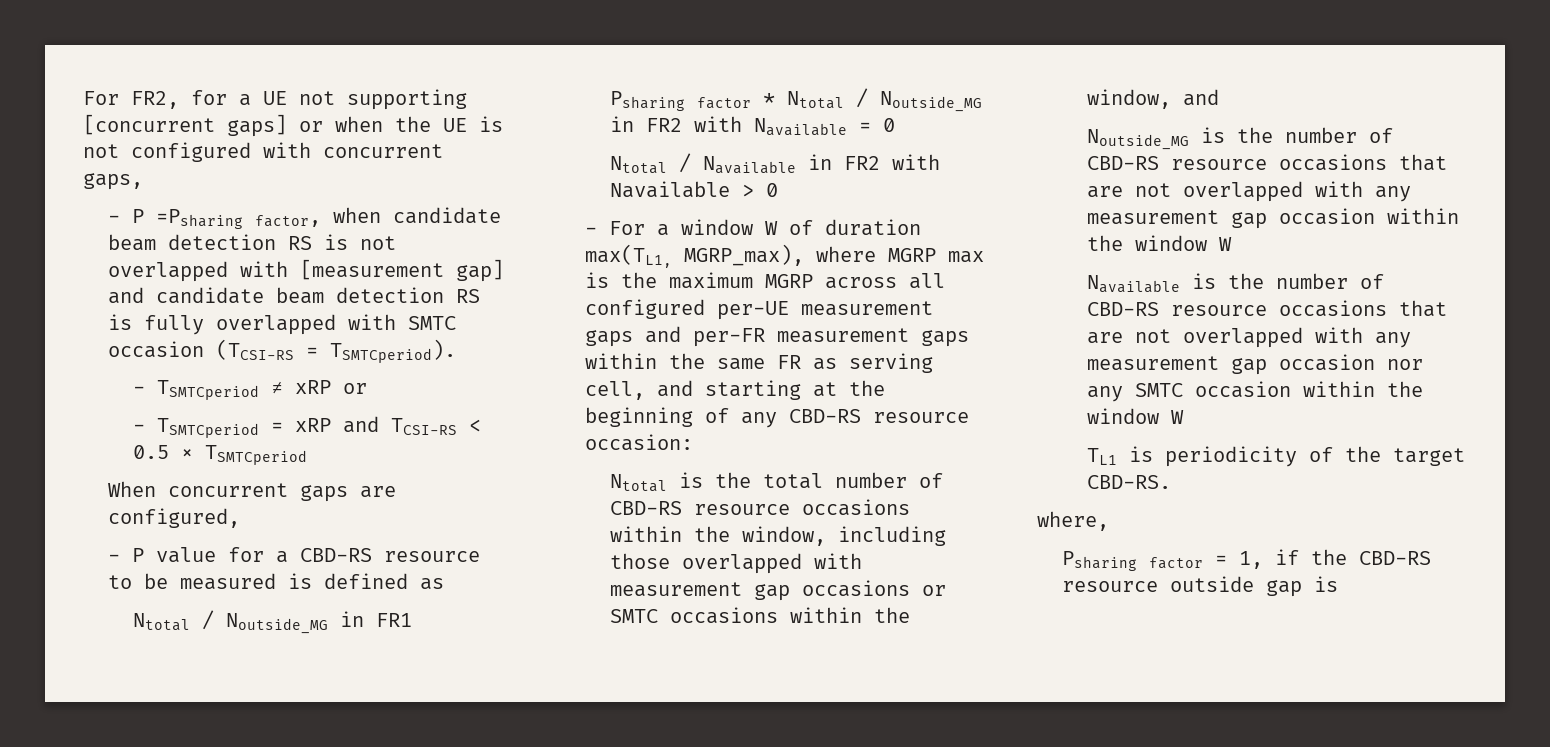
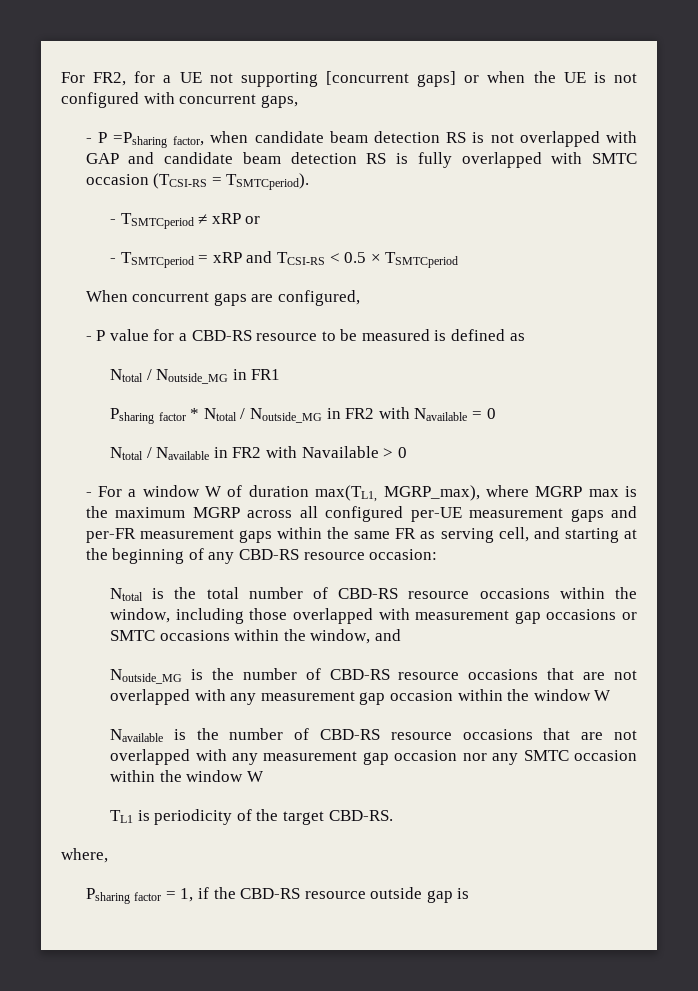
- - P =Psharing factor, when candidate beam detection RS is not overlapped with [measurement gap] and candidate beam detection RS is fully overlapped with SMTC occasion (TCSI-RS = TSMTCperiod).
+ - P =Psharing factor, when candidate beam detection RS is not overlapped with GAP and candidate beam detection RS is fully overlapped with SMTC occasion (TCSI-RS = TSMTCperiod).

